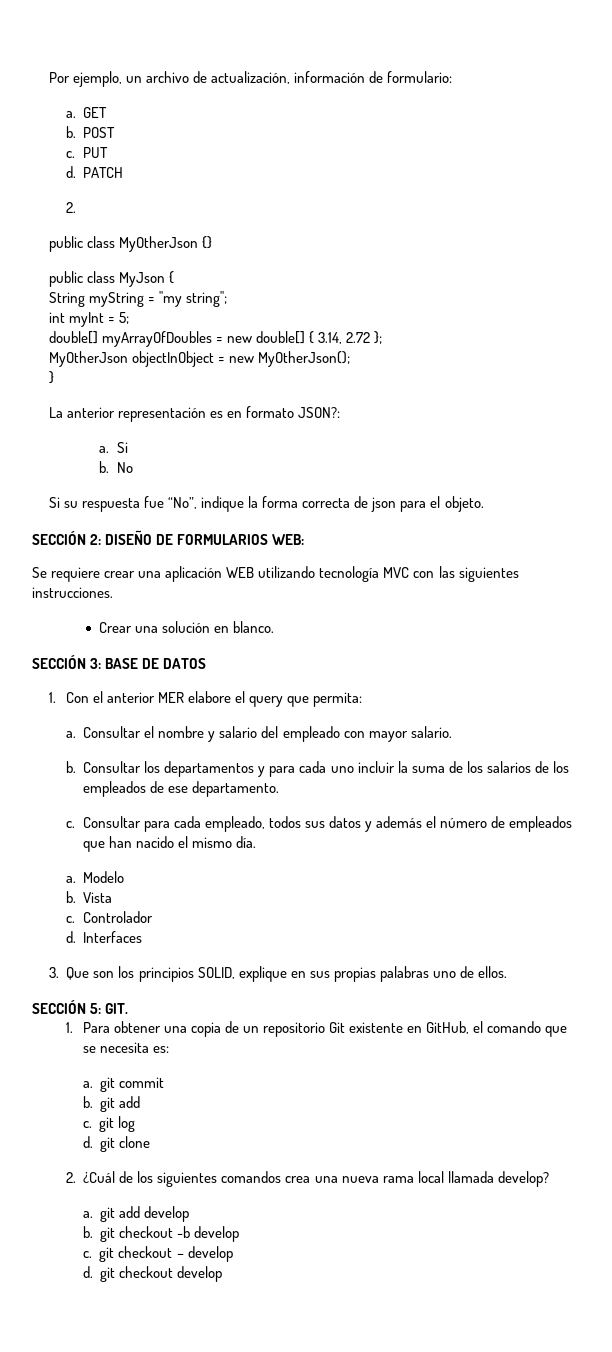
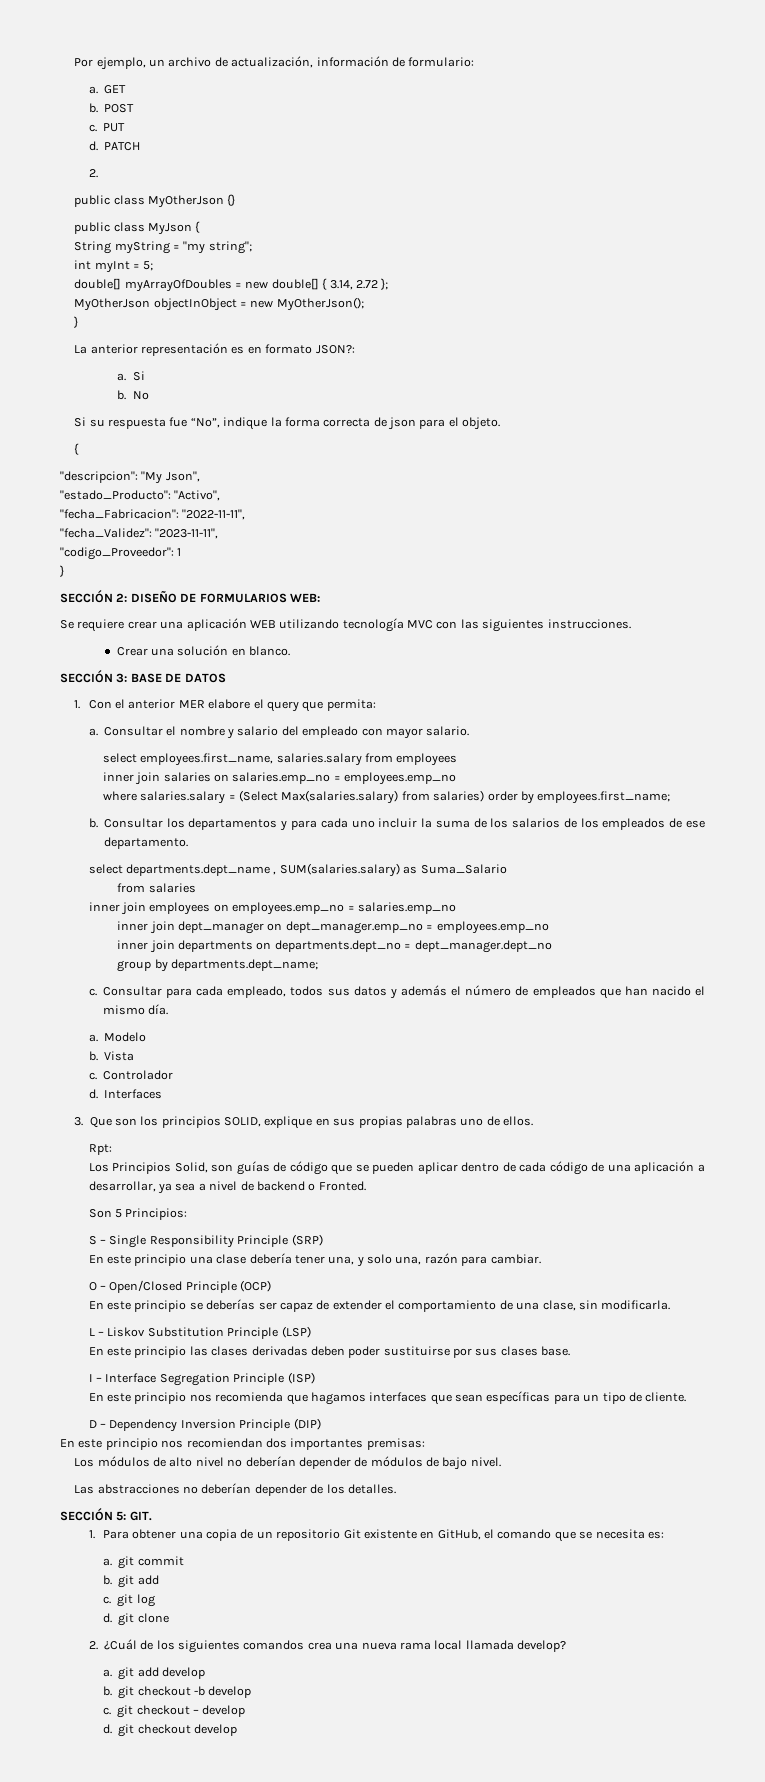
  Si su respuesta fue “No”, indique la forma correcta de json para el objeto.
+ {
+ "descripcion": "My Json",
+ "estado_Producto": "Activo",
+ "fecha_Fabricacion": "2022-11-11",
+ "fecha_Validez": "2023-11-11",
+ "codigo_Proveedor": 1
+ }
+ select employees.first_name, salaries.salary from employees
+ inner join salaries on salaries.emp_no = employees.emp_no
+ where salaries.salary = (Select Max(salaries.salary) from salaries) order by employees.first_name;
+ select departments.dept_name , SUM(salaries.salary) as Suma_Salario
+ from salaries
+ inner join employees on employees.emp_no = salaries.emp_no
+ inner join dept_manager on dept_manager.emp_no = employees.emp_no
+ inner join departments on departments.dept_no = dept_manager.dept_no
+ group by departments.dept_name;
+ Rpt:
+ Los Principios Solid, son guías de código que se pueden aplicar dentro de cada código de una aplicación a desarrollar, ya sea a nivel de backend o Fronted.
+ Son 5 Principios:
+ S – Single Responsibility Principle (SRP)
+ En este principio una clase debería tener una, y solo una, razón para cambiar.
+ O – Open/Closed Principle (OCP)
+ En este principio se deberías ser capaz de extender el comportamiento de una clase, sin modificarla.
+ L – Liskov Substitution Principle (LSP)
+ En este principio las clases derivadas deben poder sustituirse por sus clases base.
+ I – Interface Segregation Principle (ISP)
+ En este principio nos recomienda que hagamos interfaces que sean específicas para un tipo de cliente.
+ D – Dependency Inversion Principle (DIP)
+ En este principio nos recomiendan dos importantes premisas:
+ Los módulos de alto nivel no deberían depender de módulos de bajo nivel.
+ Las abstracciones no deberían depender de los detalles.

